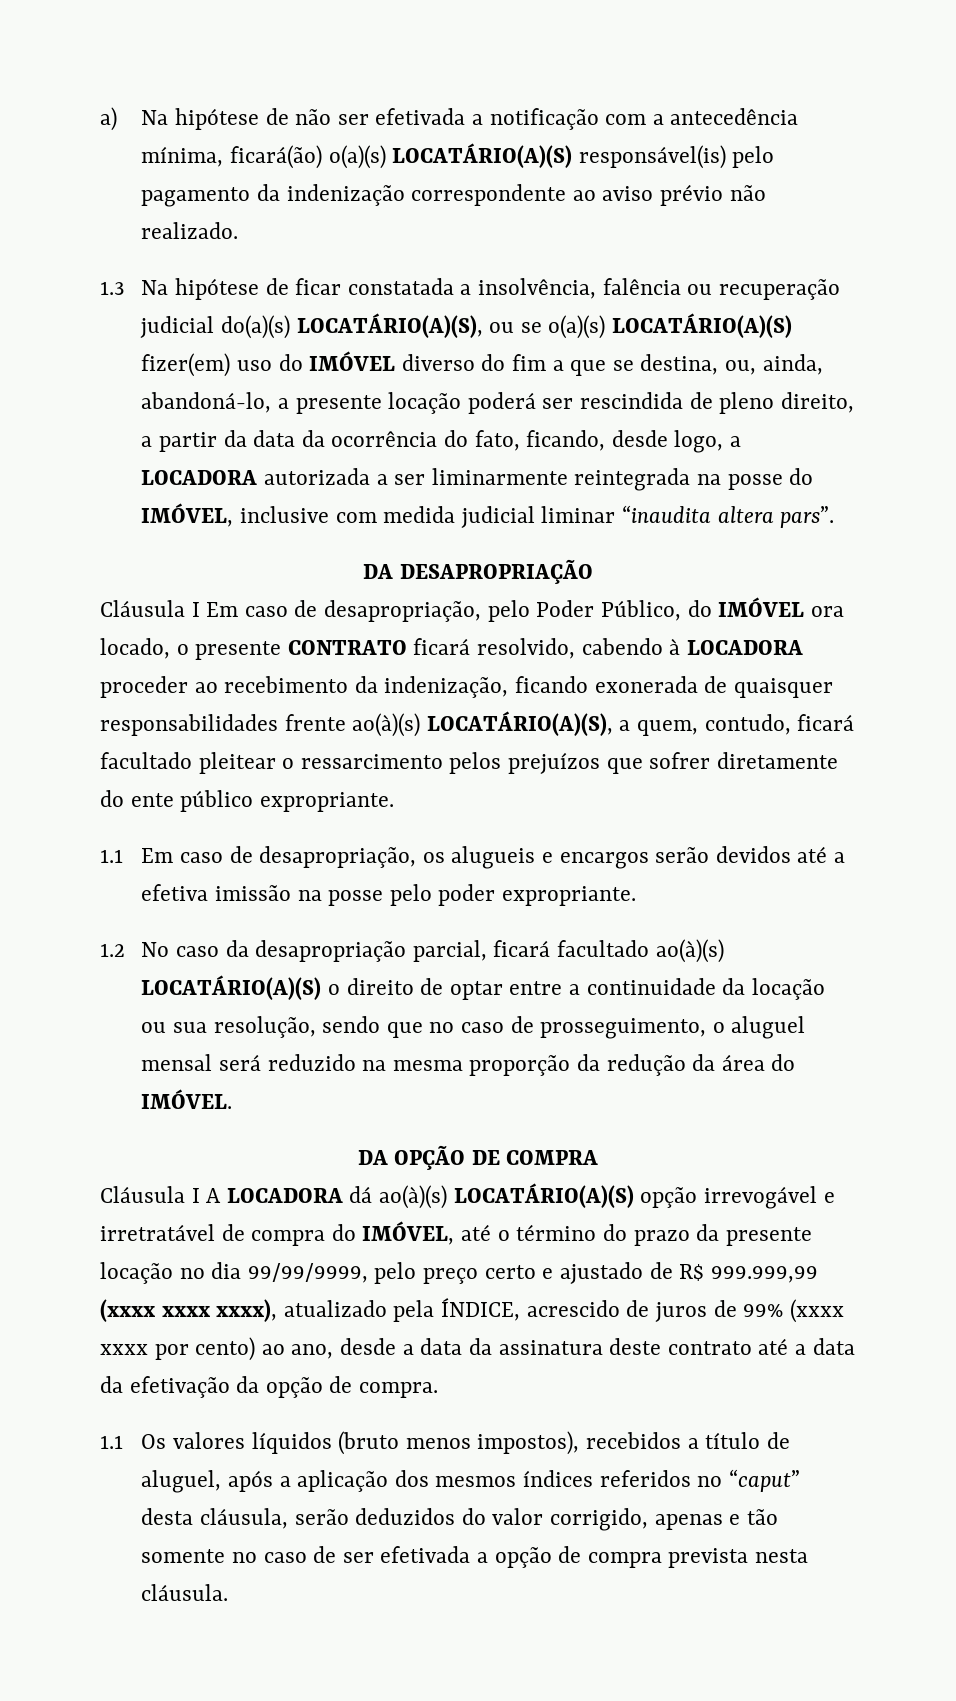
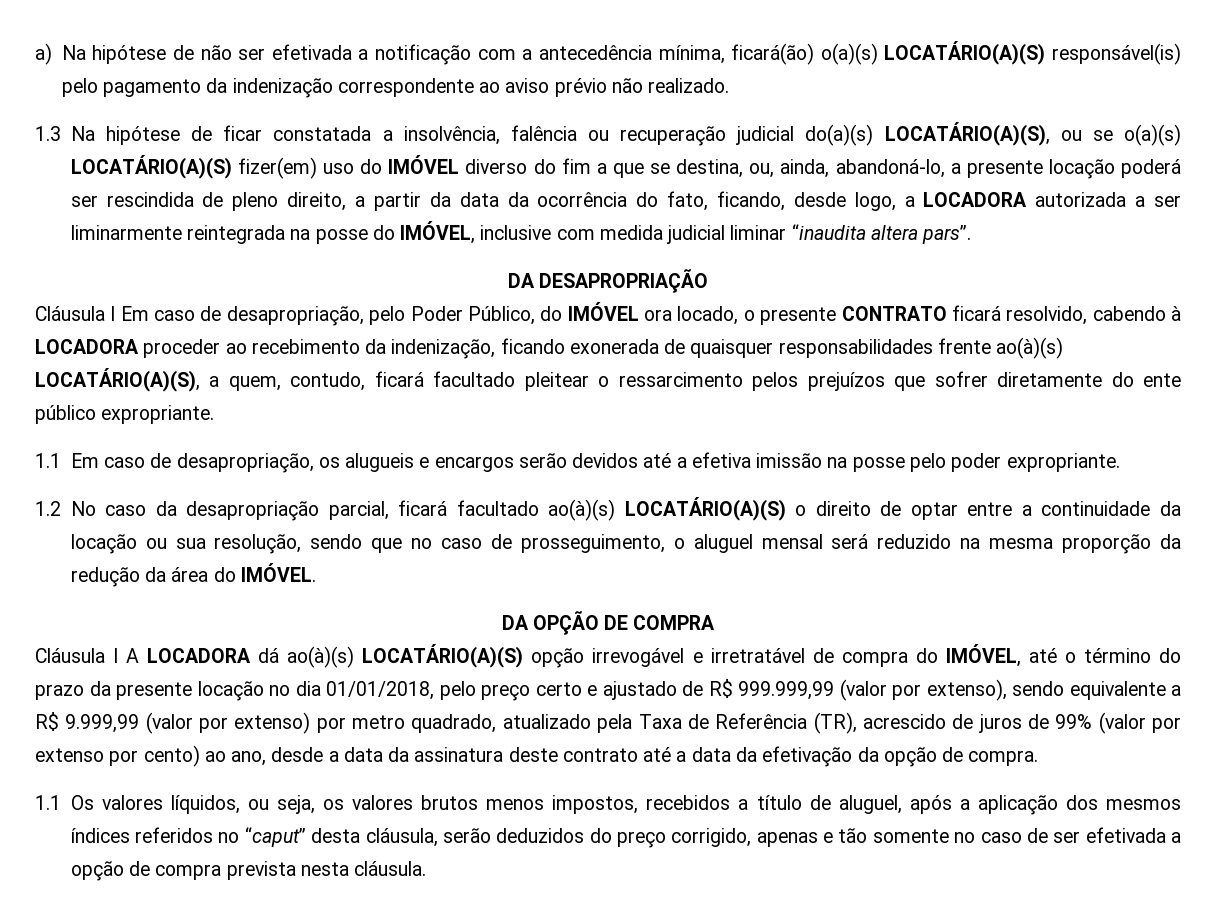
- Cláusula I A LOCADORA dá ao(à)(s) LOCATÁRIO(A)(S) opção irrevogável e irretratável de compra do IMÓVEL, até o término do prazo da presente locação no dia 99/99/9999, pelo preço certo e ajustado de R$ 999.999,99 (xxxx xxxx xxxx), atualizado pela ÍNDICE, acrescido de juros de 99% (xxxx xxxx por cento) ao ano, desde a data da assinatura deste contrato até a data da efetivação da opção de compra.
+ Cláusula I A LOCADORA dá ao(à)(s) LOCATÁRIO(A)(S) opção irrevogável e irretratável de compra do IMÓVEL, até o término do prazo da presente locação no dia 01/01/2018, pelo preço certo e ajustado de R$ 999.999,99 (valor por extenso), sendo equivalente a R$ 9.999,99 (valor por extenso) por metro quadrado, atualizado pela Taxa de Referência (TR), acrescido de juros de 99% (valor por extenso por cento) ao ano, desde a data da assinatura deste contrato até a data da efetivação da opção de compra.
- 1.1 Os valores líquidos (bruto menos impostos), recebidos a título de aluguel, após a aplicação dos mesmos índices referidos no “caput” desta cláusula, serão deduzidos do valor corrigido, apenas e tão somente no caso de ser efetivada a opção de compra prevista nesta cláusula.
+ 1.1 Os valores líquidos, ou seja, os valores brutos menos impostos, recebidos a título de aluguel, após a aplicação dos mesmos índices referidos no “caput” desta cláusula, serão deduzidos do preço corrigido, apenas e tão somente no caso de ser efetivada a opção de compra prevista nesta cláusula.

